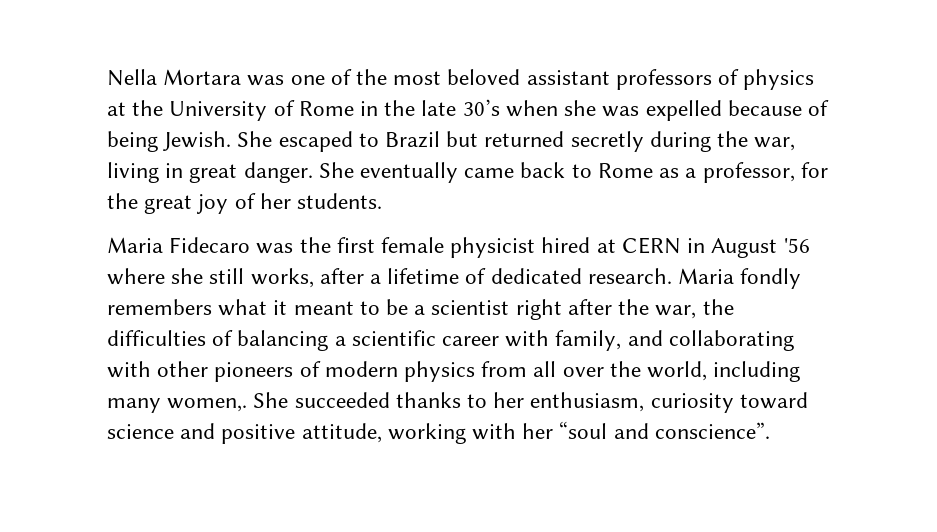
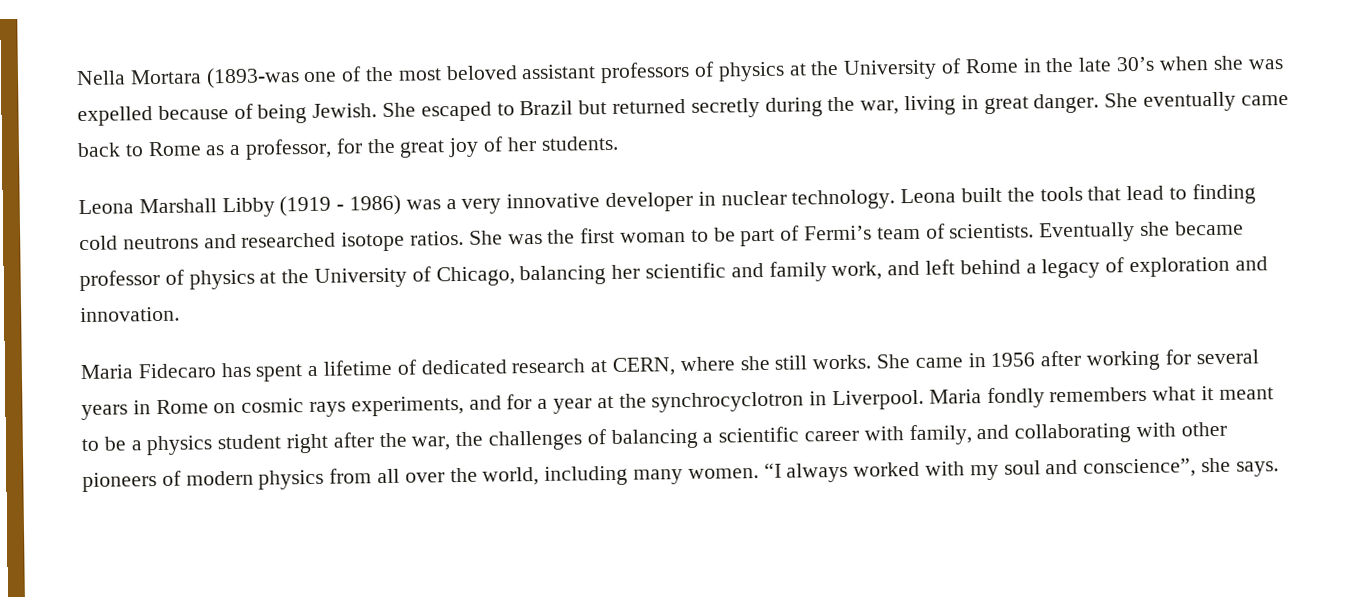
- Nella Mortara was one of the most beloved assistant professors of physics at the University of Rome in the late 30’s when she was expelled because of being Jewish.
+ Nella Mortara (1893-was one of the most beloved assistant professors of physics at the University of Rome in the late 30’s when she was expelled because of being Jewish.
- Maria Fidecaro was the first female physicist hired at CERN in August '56 where she still works, after a lifetime of dedicated research.
+ Leona Marshall Libby (1919 - 1986) was a very innovative developer in nuclear technology. Leona built the tools that lead to finding cold neutrons and researched isotope ratios. She was the first woman to be part of Fermi’s team of scientists. Eventually she became professor of physics at the University of Chicago, balancing her scientific and family work, and left behind a legacy of exploration and innovation.
+ Maria Fidecaro has spent a lifetime of dedicated research at CERN, where she still works. She came in 1956 after working for several years in Rome on cosmic rays experiments, and for a year at the synchrocyclotron in Liverpool.
- Maria fondly remembers what it meant to be a scientist right after the war, the difficulties of balancing a scientific career with family, and collaborating with other pioneers of modern physics from all over the world, including many women,. She succeeded thanks to her enthusiasm, curiosity toward science and positive attitude, working with her “soul and conscience”.
+ Maria fondly remembers what it meant to be a physics student right after the war, the challenges of balancing a scientific career with family, and collaborating with other pioneers of modern physics from all over the world, including many women. “I always worked with my soul and conscience”, she says.

